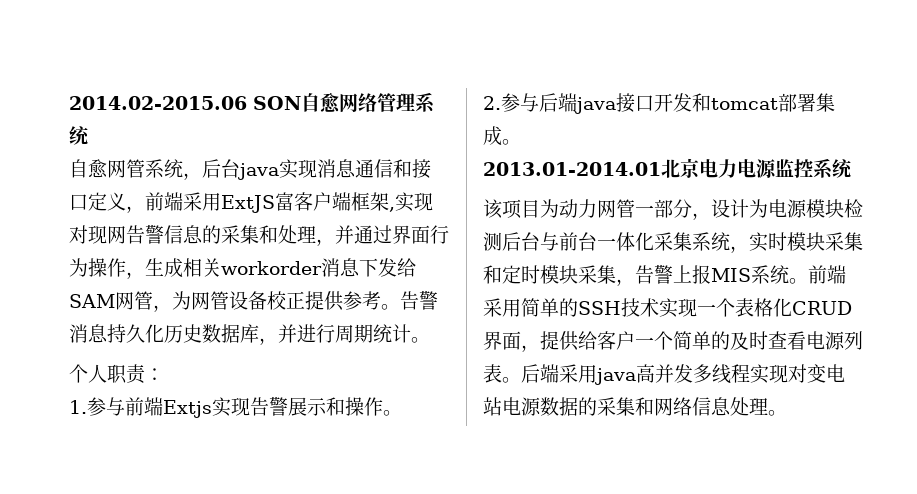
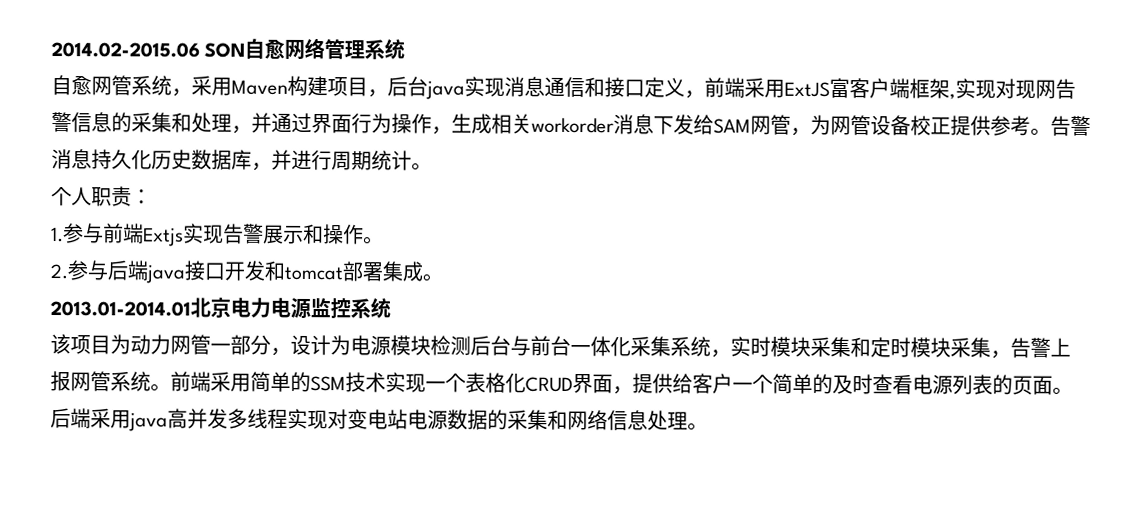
- 自愈网管系统，后台java实现消息通信和接口定义，前端采用ExtJS富客户端框架,实现对现网告警信息的采集和处理，并通过界面行为操作，生成相关workorder消息下发给SAM网管，为网管设备校正提供参考。
+ 自愈网管系统，采用Maven构建项目，后台java实现消息通信和接口定义，前端采用ExtJS富客户端框架,实现对现网告警信息的采集和处理，并通过界面行为操作，生成相关workorder消息下发给SAM网管，为网管设备校正提供参考。
- 该项目为动力网管一部分，设计为电源模块检测后台与前台一体化采集系统，实时模块采集和定时模块采集，告警上报MIS系统。
+ 该项目为动力网管一部分，设计为电源模块检测后台与前台一体化采集系统，实时模块采集和定时模块采集，告警上报网管系统。
- 前端采用简单的SSH技术实现一个表格化CRUD界面，提供给客户一个简单的及时查看电源列表。
+ 前端采用简单的SSM技术实现一个表格化CRUD界面，提供给客户一个简单的及时查看电源列表的页面。

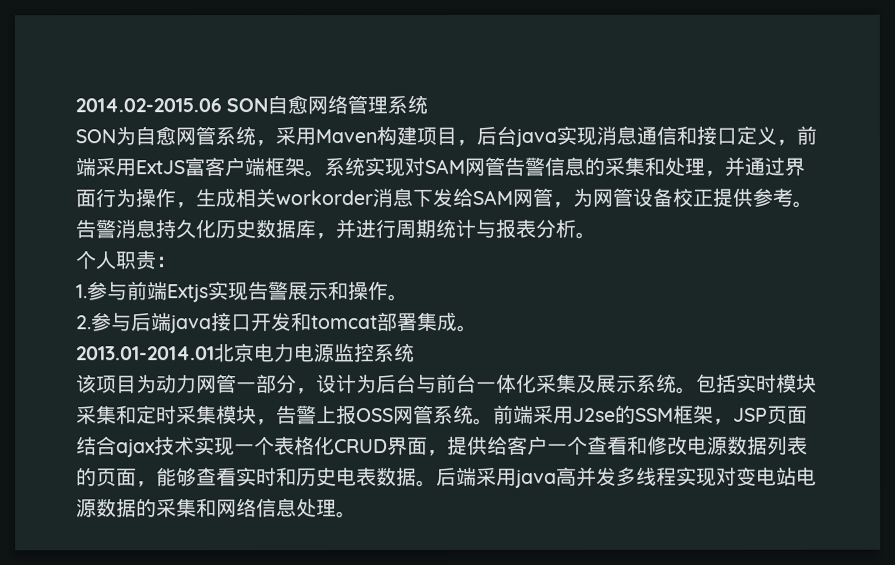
- 自愈网管系统，采用Maven构建项目，后台java实现消息通信和接口定义，前端采用ExtJS富客户端框架,实现对现网告警信息的采集和处理，并通过界面行为操作，生成相关workorder消息下发给SAM网管，为网管设备校正提供参考。
+ SON为自愈网管系统，采用Maven构建项目，后台java实现消息通信和接口定义，前端采用ExtJS富客户端框架。系统实现对SAM网管告警信息的采集和处理，并通过界面行为操作，生成相关workorder消息下发给SAM网管，为网管设备校正提供参考。
- 告警消息持久化历史数据库，并进行周期统计。
+ 告警消息持久化历史数据库，并进行周期统计与报表分析。
- 该项目为动力网管一部分，设计为电源模块检测后台与前台一体化采集系统，实时模块采集和定时模块采集，告警上报网管系统。
+ 该项目为动力网管一部分，设计为后台与前台一体化采集及展示系统。包括实时模块采集和定时采集模块，告警上报OSS网管系统。
- 前端采用简单的SSM技术实现一个表格化CRUD界面，提供给客户一个简单的及时查看电源列表的页面。
+ 前端采用J2se的SSM框架，JSP页面结合ajax技术实现一个表格化CRUD界面，提供给客户一个查看和修改电源数据列表的页面，能够查看实时和历史电表数据。

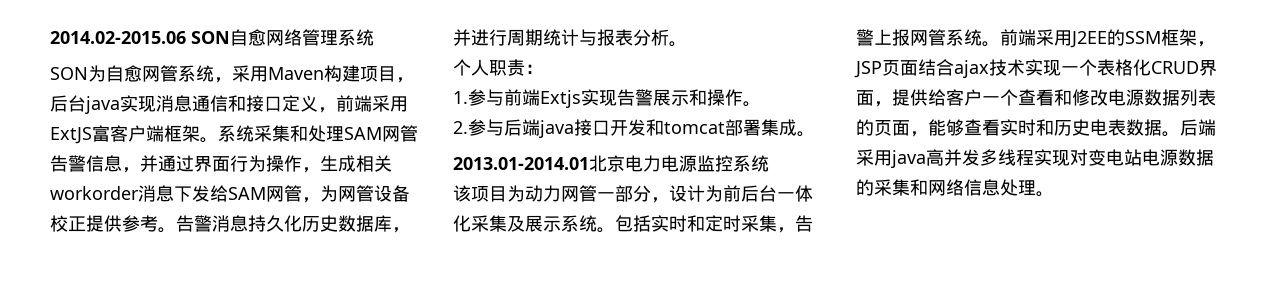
- 系统实现对SAM网管告警信息的采集和处理，并通过界面行为操作，生成相关workorder消息下发给SAM网管，为网管设备校正提供参考。
+ 系统采集和处理SAM网管告警信息，并通过界面行为操作，生成相关workorder消息下发给SAM网管，为网管设备校正提供参考。
- 该项目为动力网管一部分，设计为后台与前台一体化采集及展示系统。
+ 该项目为动力网管一部分，设计为前后台一体化采集及展示系统。
- 包括实时模块采集和定时采集模块，告警上报OSS网管系统。
+ 包括实时和定时采集，告警上报网管系统。
- 前端采用J2se的SSM框架，JSP页面结合ajax技术实现一个表格化CRUD界面，提供给客户一个查看和修改电源数据列表的页面，能够查看实时和历史电表数据。
+ 前端采用J2EE的SSM框架，JSP页面结合ajax技术实现一个表格化CRUD界面，提供给客户一个查看和修改电源数据列表的页面，能够查看实时和历史电表数据。

